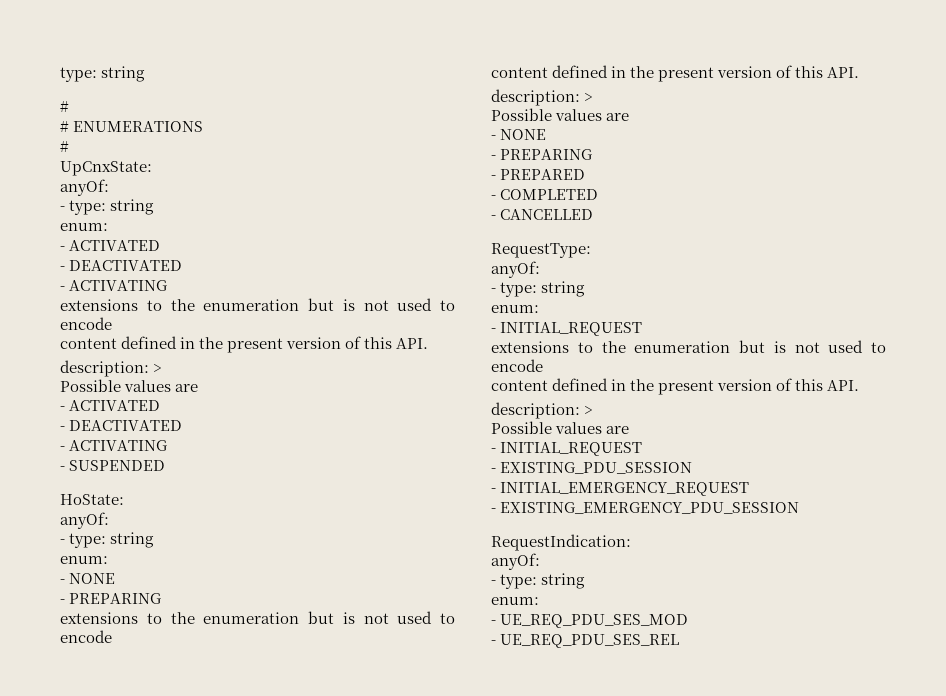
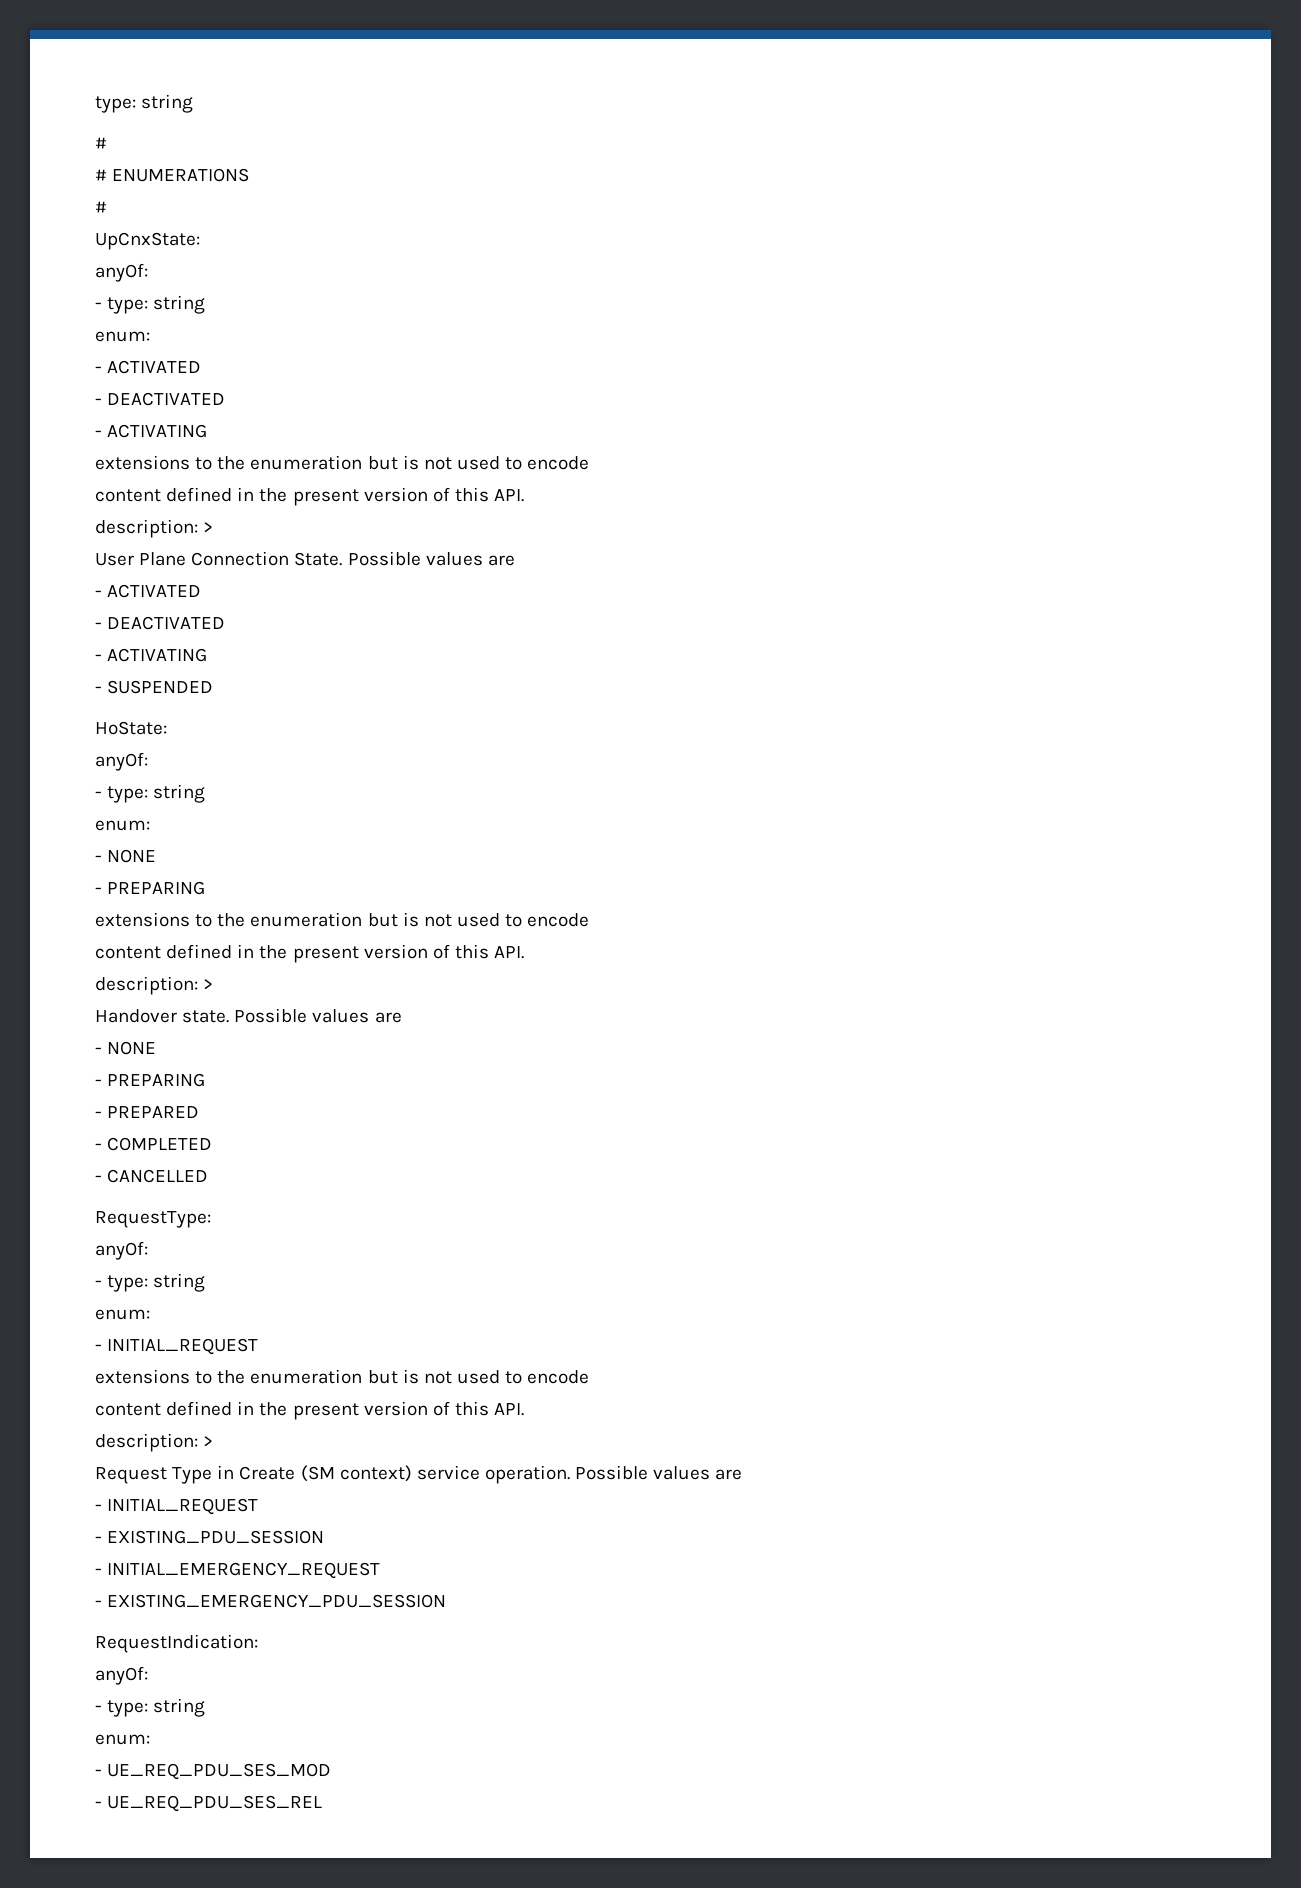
+ User Plane Connection State.
+ Handover state.
+ Request Type in Create (SM context) service operation.

